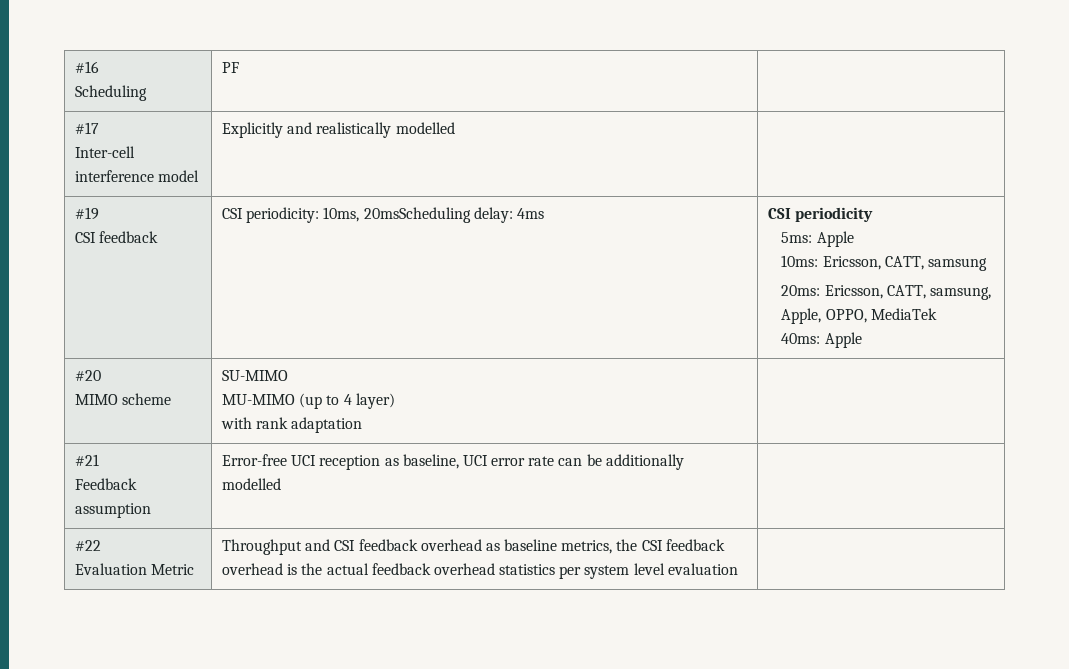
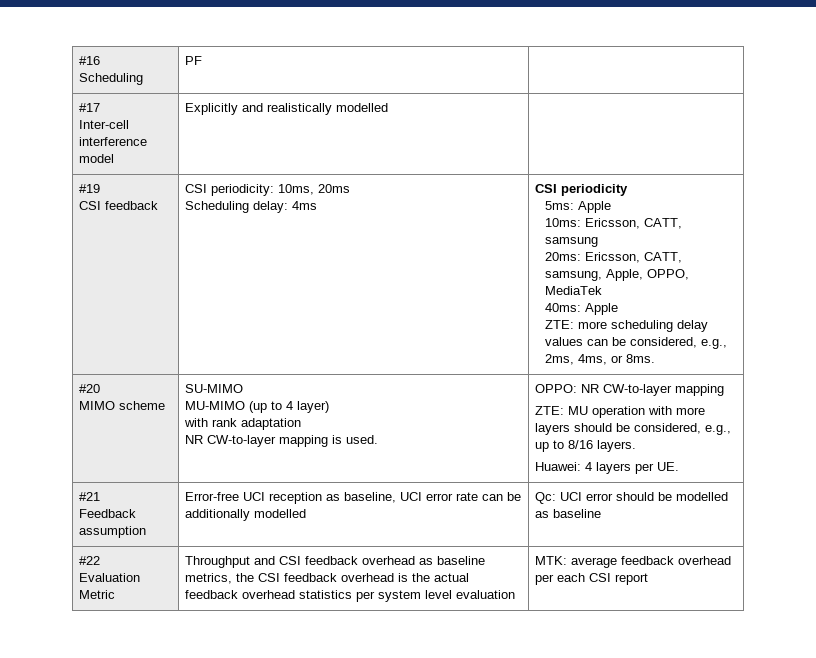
  #19
- CSI feedback | CSI periodicity: 10ms, 20msScheduling delay: 4ms | CSI periodicity
+ CSI feedback | CSI periodicity: 10ms, 20ms
+ Scheduling delay: 4ms | CSI periodicity
  5ms: Apple
  10ms: Ericsson, CATT, samsung
  20ms: Ericsson, CATT, samsung, Apple, OPPO, MediaTek
  40ms: Apple
+ ZTE: more scheduling delay values can be considered, e.g., 2ms, 4ms, or 8ms.
  #20
  MIMO scheme | SU-MIMO
  MU-MIMO (up to 4 layer)
- with rank adaptation |
+ with rank adaptation
+ NR CW-to-layer mapping is used. | OPPO: NR CW-to-layer mapping
+ ZTE: MU operation with more layers should be considered, e.g., up to 8/16 layers.
+ Huawei: 4 layers per UE.
  #21
- Feedback assumption | Error-free UCI reception as baseline, UCI error rate can be additionally modelled |
+ Feedback assumption | Error-free UCI reception as baseline, UCI error rate can be additionally modelled | Qc: UCI error should be modelled as baseline
  #22
- Evaluation Metric | Throughput and CSI feedback overhead as baseline metrics, the CSI feedback overhead is the actual feedback overhead statistics per system level evaluation |
+ Evaluation Metric | Throughput and CSI feedback overhead as baseline metrics, the CSI feedback overhead is the actual feedback overhead statistics per system level evaluation | MTK: average feedback overhead per each CSI report

